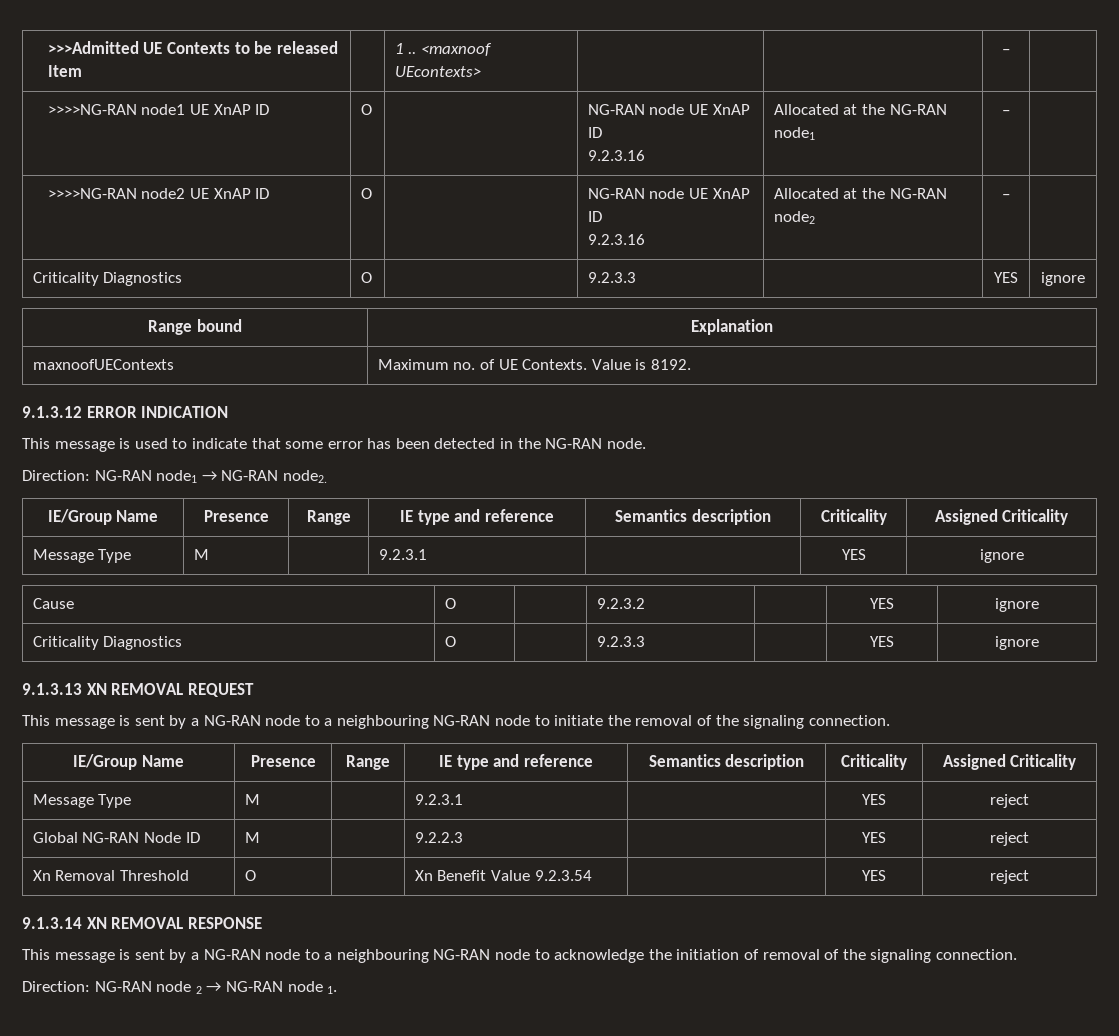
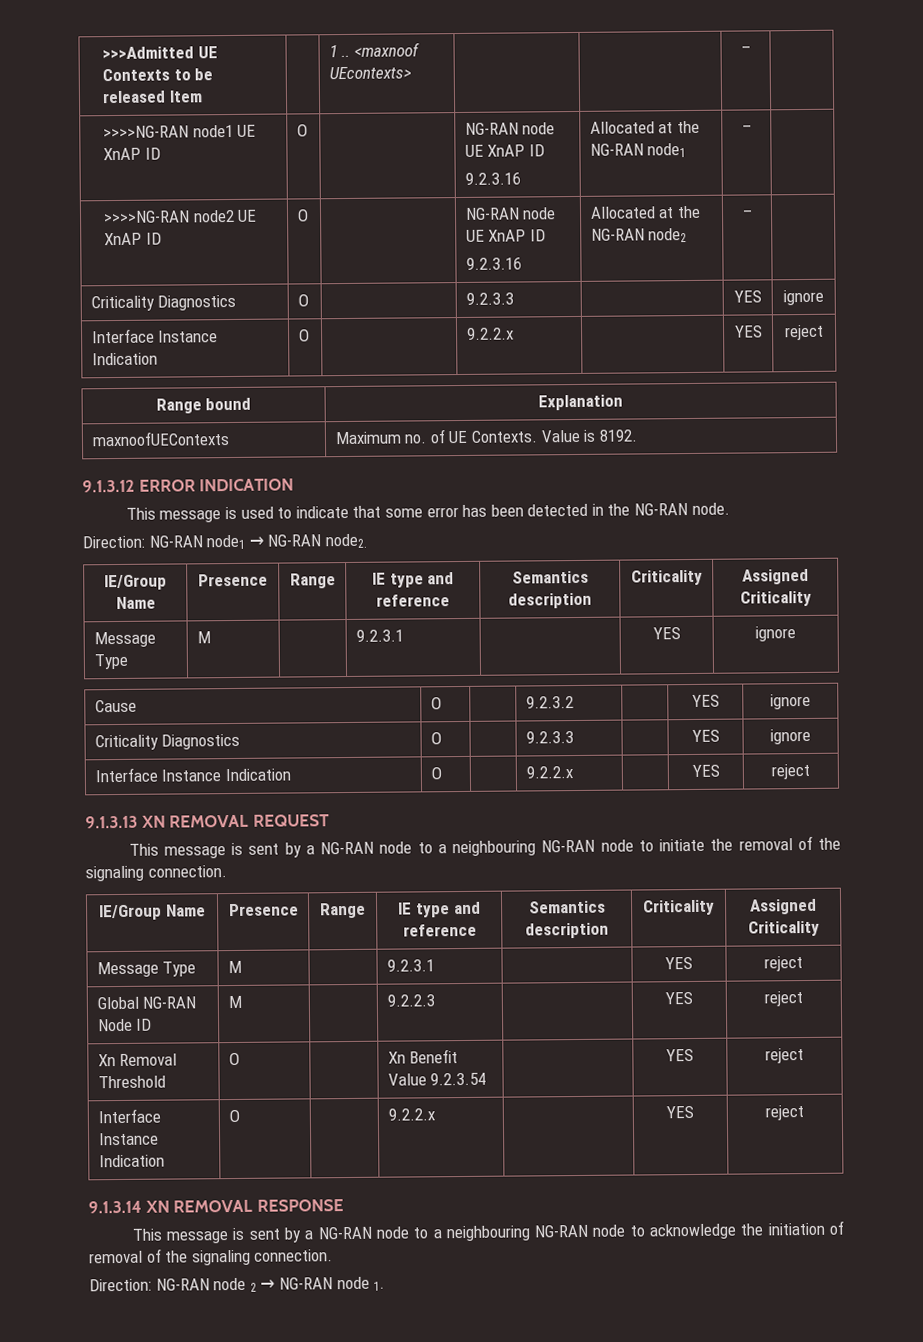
  >>>>NG-RAN node2 UE XnAP ID | O | | NG-RAN node UE XnAP ID
  9.2.3.16 | Allocated at the NG-RAN node2 | – |
  Criticality Diagnostics | O | | 9.2.3.3 | | YES | ignore
+ Interface Instance Indication | O | | 9.2.2.x | | YES | reject
  Cause | O | | 9.2.3.2 | | YES | ignore
  Criticality Diagnostics | O | | 9.2.3.3 | | YES | ignore
+ Interface Instance Indication | O | | 9.2.2.x | | YES | reject
  Xn Removal Threshold | O | | Xn Benefit Value 9.2.3.54 | | YES | reject
+ Interface Instance Indication | O | | 9.2.2.x | | YES | reject

